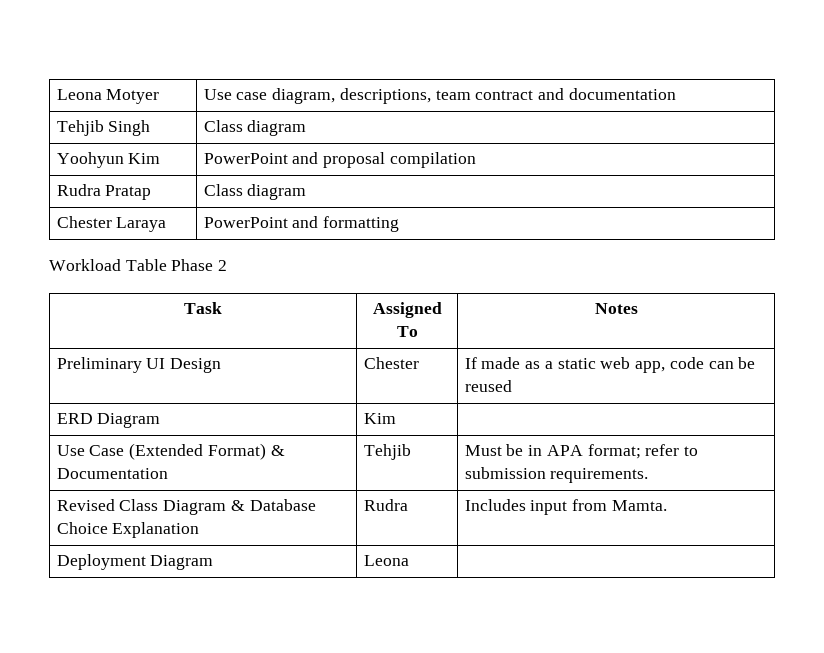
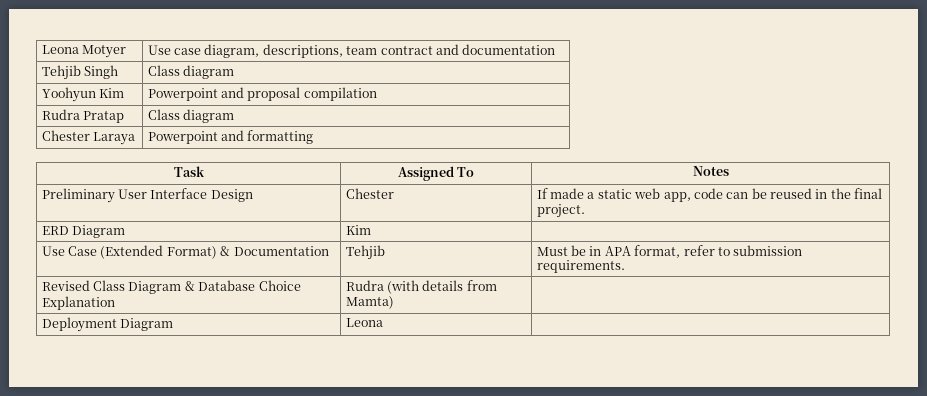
- Yoohyun Kim | PowerPoint and proposal compilation
+ Yoohyun Kim | Powerpoint and proposal compilation
- Chester Laraya | PowerPoint and formatting
+ Chester Laraya | Powerpoint and formatting
- Workload Table Phase 2
- Preliminary UI Design | Chester | If made as a static web app, code can be reused
+ Preliminary User Interface Design | Chester | If made a static web app, code can be reused in the final project.
- Use Case (Extended Format) & Documentation | Tehjib | Must be in APA format; refer to submission requirements.
+ Use Case (Extended Format) & Documentation | Tehjib | Must be in APA format, refer to submission requirements.
- Revised Class Diagram & Database Choice Explanation | Rudra | Includes input from Mamta.
+ Revised Class Diagram & Database Choice Explanation | Rudra (with details from Mamta) |

